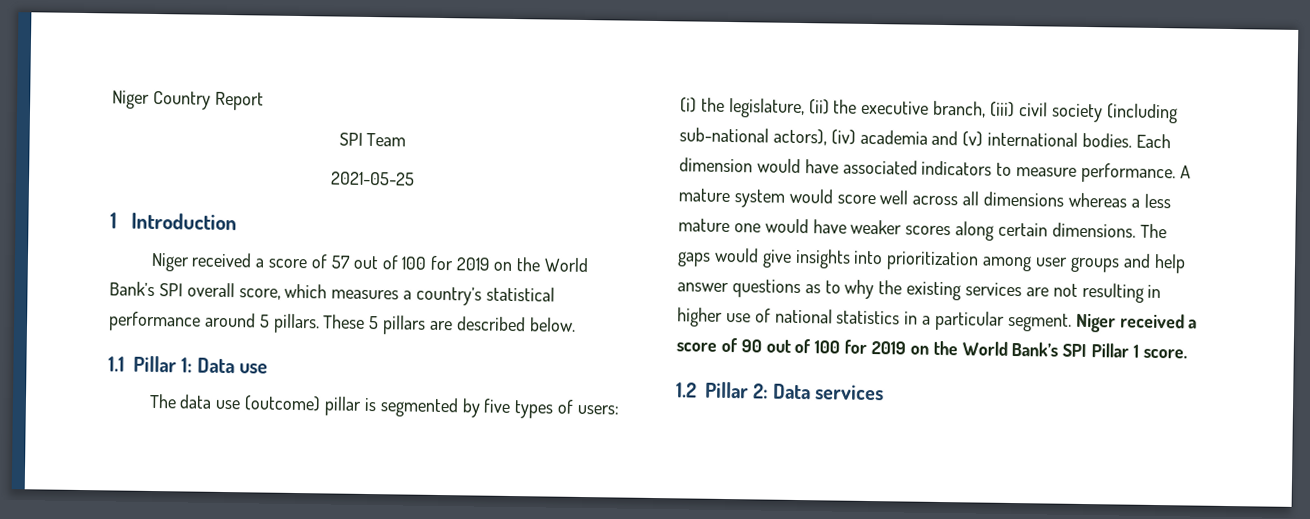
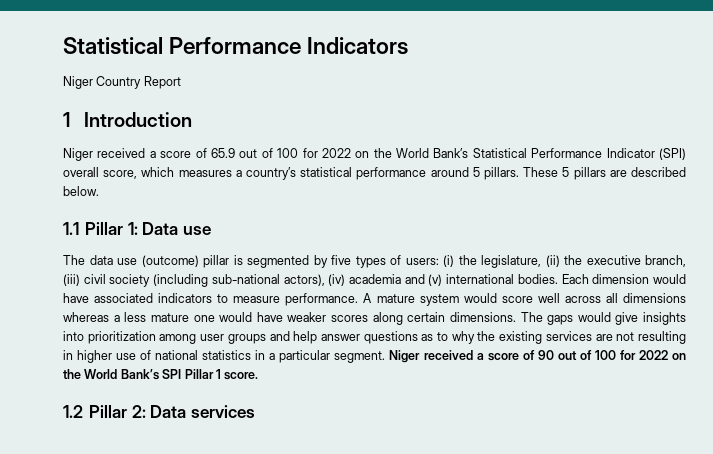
+ Statistical Performance Indicators
- SPI Team
- 2021-05-25
- Niger received a score of 57 out of 100 for 2019 on the World Bank’s SPI overall score, which measures a country’s statistical performance around 5 pillars.
+ Niger received a score of 65.9 out of 100 for 2022 on the World Bank’s Statistical Performance Indicator (SPI) overall score, which measures a country’s statistical performance around 5 pillars.
- Niger received a score of 90 out of 100 for 2019 on the World Bank’s SPI Pillar 1 score.
+ Niger received a score of 90 out of 100 for 2022 on the World Bank’s SPI Pillar 1 score.

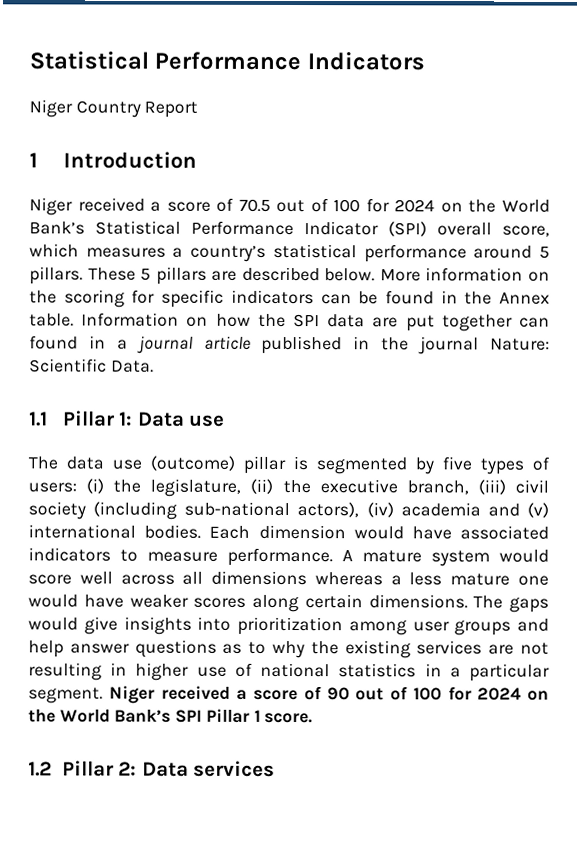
- Niger received a score of 65.9 out of 100 for 2022 on the World Bank’s Statistical Performance Indicator (SPI) overall score, which measures a country’s statistical performance around 5 pillars.
+ Niger received a score of 70.5 out of 100 for 2024 on the World Bank’s Statistical Performance Indicator (SPI) overall score, which measures a country’s statistical performance around 5 pillars.
+ More information on the scoring for specific indicators can be found in the Annex table. Information on how the SPI data are put together can found in a journal article published in the journal Nature: Scientific Data.
- Niger received a score of 90 out of 100 for 2022 on the World Bank’s SPI Pillar 1 score.
+ Niger received a score of 90 out of 100 for 2024 on the World Bank’s SPI Pillar 1 score.

